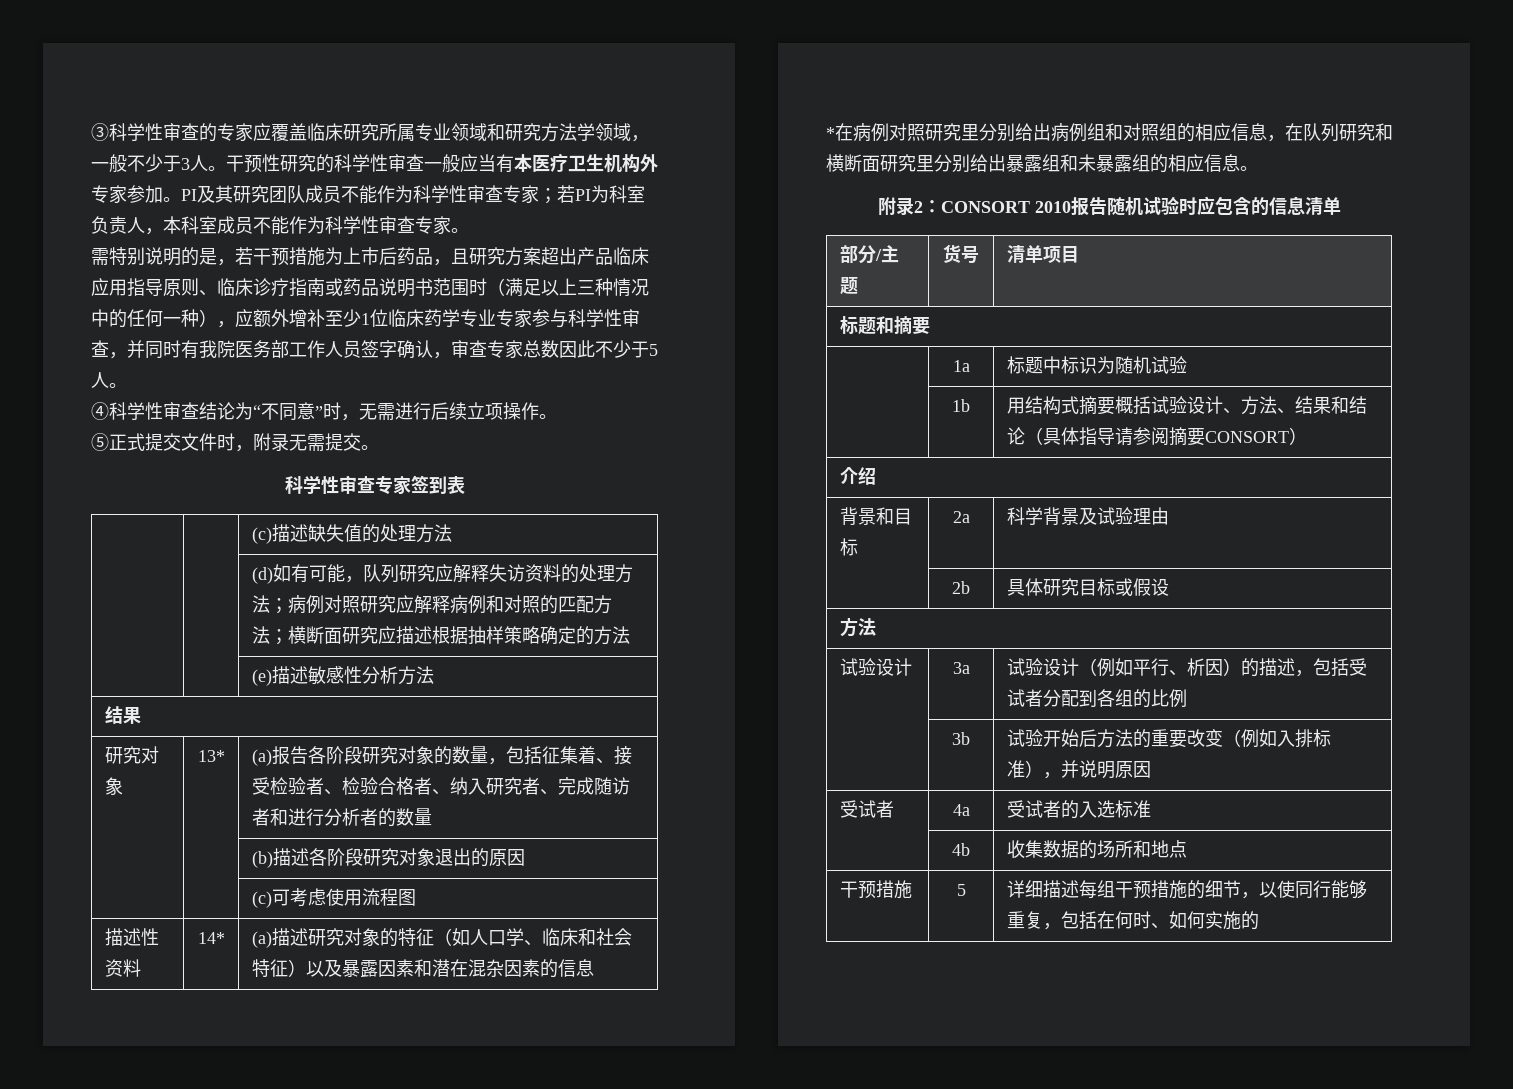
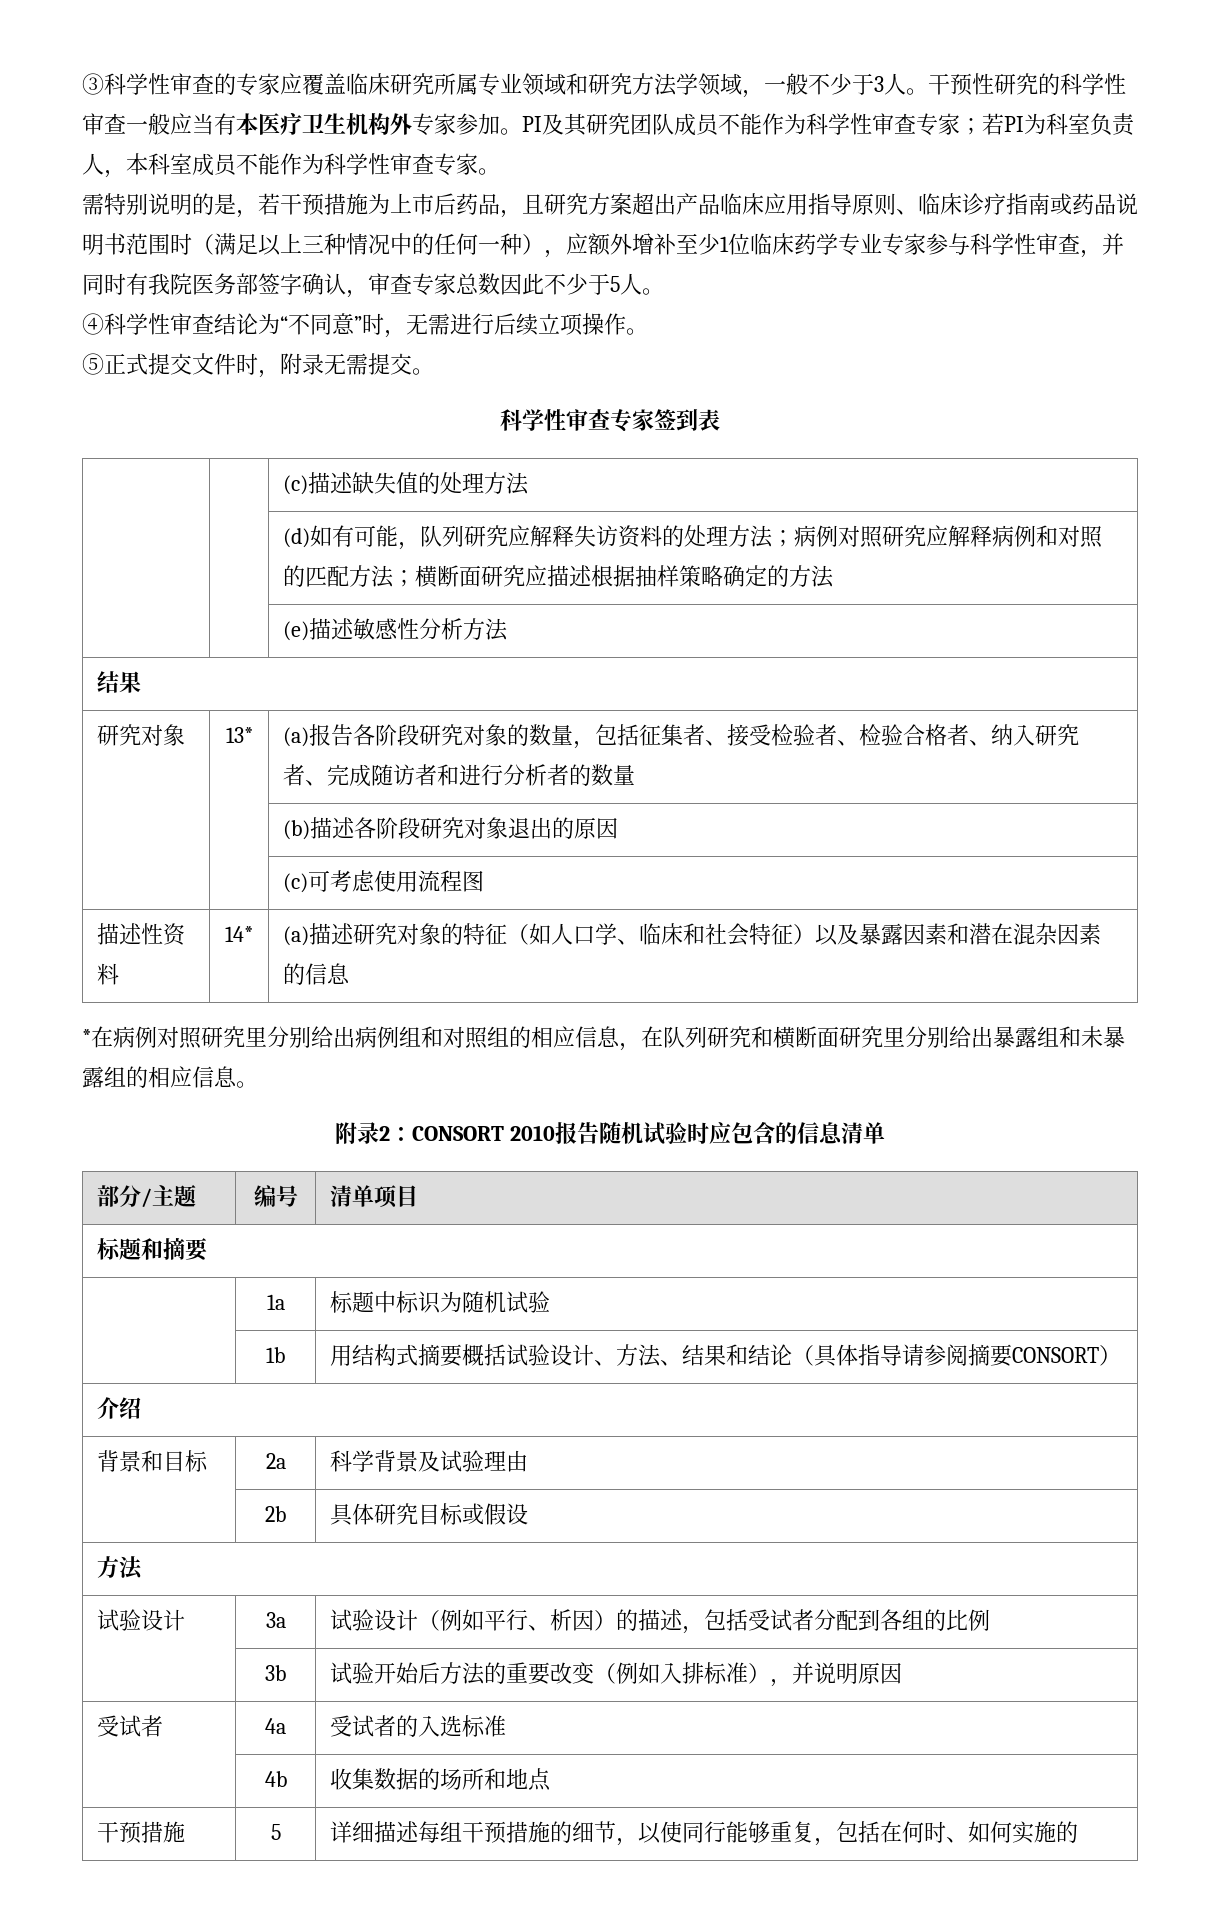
- 需特别说明的是，若干预措施为上市后药品，且研究方案超出产品临床应用指导原则、临床诊疗指南或药品说明书范围时（满足以上三种情况中的任何一种），应额外增补至少1位临床药学专业专家参与科学性审查，并同时有我院医务部工作人员签字确认，审查专家总数因此不少于5人。
+ 需特别说明的是，若干预措施为上市后药品，且研究方案超出产品临床应用指导原则、临床诊疗指南或药品说明书范围时（满足以上三种情况中的任何一种），应额外增补至少1位临床药学专业专家参与科学性审查，并同时有我院医务部签字确认，审查专家总数因此不少于5人。
- 研究对象 | 13* | (a)报告各阶段研究对象的数量，包括征集着、接受检验者、检验合格者、纳入研究者、完成随访者和进行分析者的数量
+ 研究对象 | 13* | (a)报告各阶段研究对象的数量，包括征集者、接受检验者、检验合格者、纳入研究者、完成随访者和进行分析者的数量
- 部分/主题 | 货号 | 清单项目
+ 部分/主题 | 编号 | 清单项目

